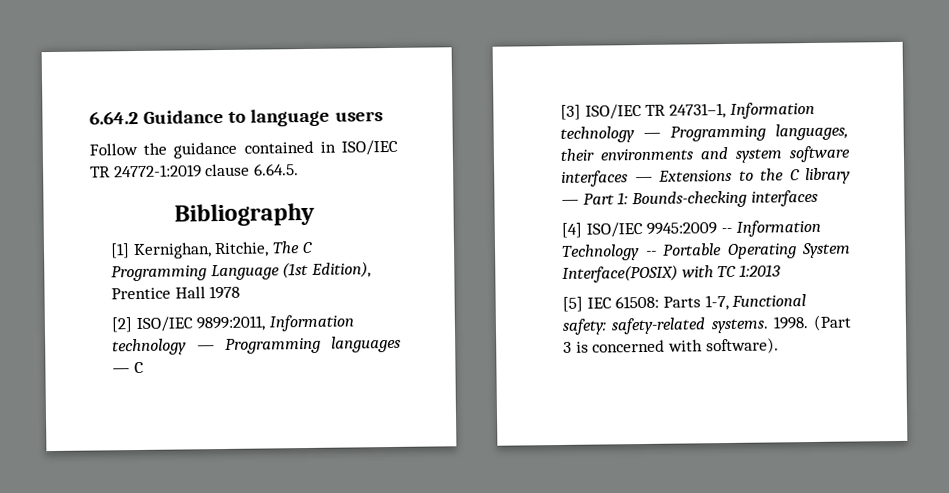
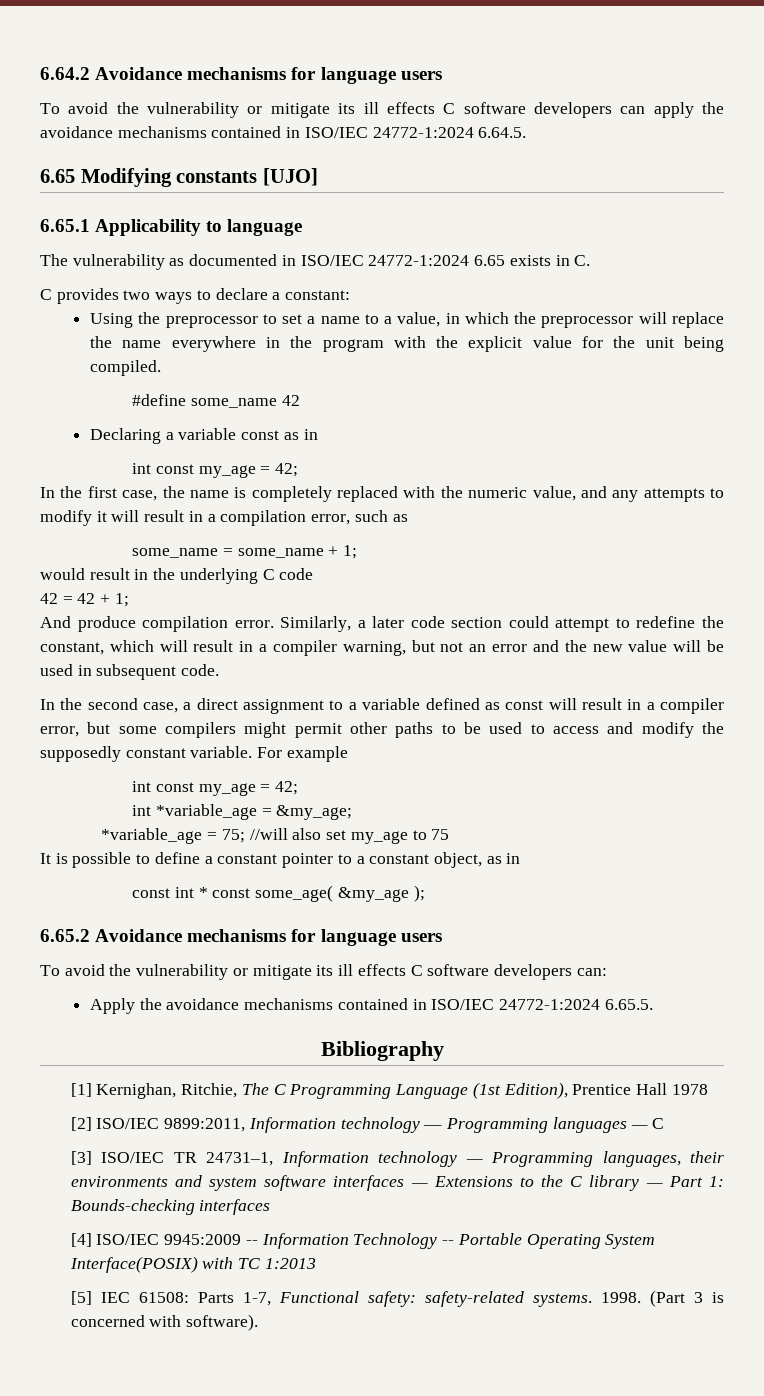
- 6.64.2 Guidance to language users
- Follow the guidance contained in ISO/IEC TR 24772-1:2019 clause 6.64.5.
+ 6.64.2 Avoidance mechanisms for language users
+ To avoid the vulnerability or mitigate its ill effects C software developers can apply the avoidance mechanisms contained in ISO/IEC 24772-1:2024 6.64.5.
+ 6.65 Modifying constants [UJO]
+ 6.65.1 Applicability to language
+ The vulnerability as documented in ISO/IEC 24772-1:2024 6.65 exists in C.
+ C provides two ways to declare a constant:
+ Using the preprocessor to set a name to a value, in which the preprocessor will replace the name everywhere in the program with the explicit value for the unit being compiled.
+ #define some_name 42
+ Declaring a variable const as in
+ int const my_age = 42;
+ In the first case, the name is completely replaced with the numeric value, and any attempts to modify it will result in a compilation error, such as
+ some_name = some_name + 1;
+ would result in the underlying C code
+ 42 = 42 + 1;
+ And produce compilation error. Similarly, a later code section could attempt to redefine the constant, which will result in a compiler warning, but not an error and the new value will be used in subsequent code.
+ In the second case, a direct assignment to a variable defined as const will result in a compiler error, but some compilers might permit other paths to be used to access and modify the supposedly constant variable. For example
+ int const my_age = 42;
+ int *variable_age = &my_age;
+ *variable_age = 75; //will also set my_age to 75
+ It is possible to define a constant pointer to a constant object, as in
+ const int * const some_age( &my_age );
+ 6.65.2 Avoidance mechanisms for language users
+ To avoid the vulnerability or mitigate its ill effects C software developers can:
+ Apply the avoidance mechanisms contained in ISO/IEC 24772-1:2024 6.65.5.

